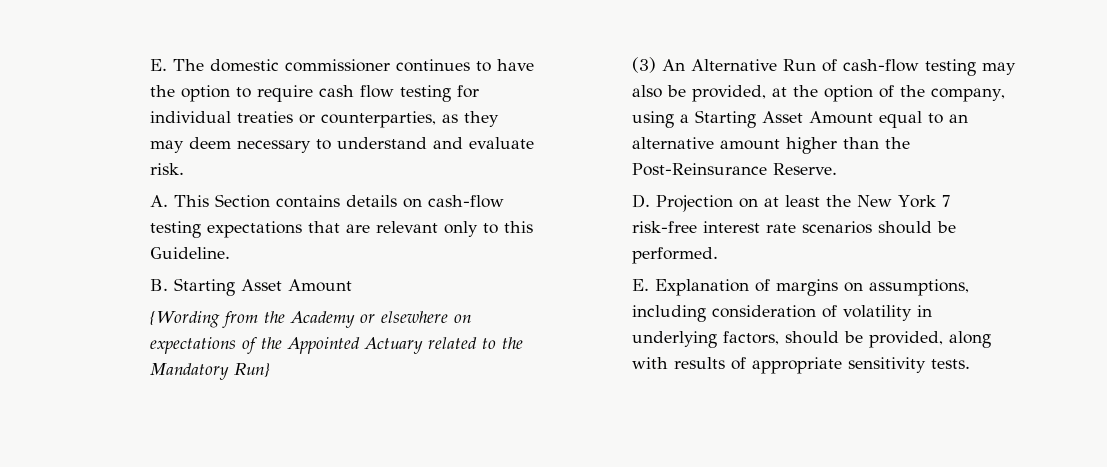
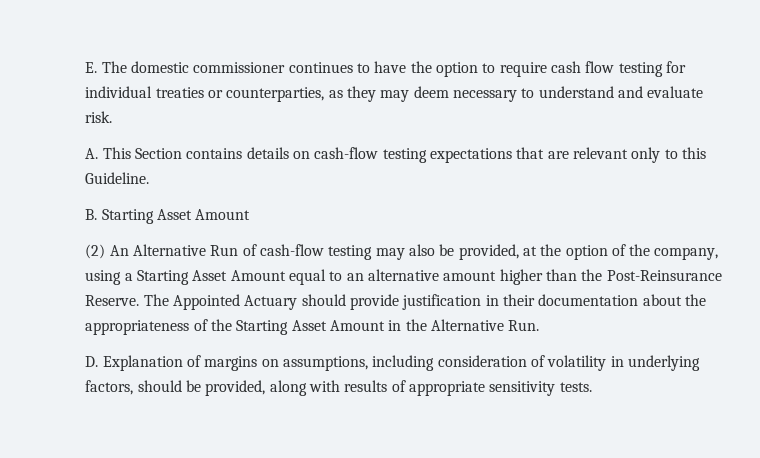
- {Wording from the Academy or elsewhere on expectations of the Appointed Actuary related to the Mandatory Run}
- (3) An Alternative Run of cash-flow testing may also be provided, at the option of the company, using a Starting Asset Amount equal to an alternative amount higher than the Post-Reinsurance Reserve.
- D. Projection on at least the New York 7 risk-free interest rate scenarios should be performed.
- E. Explanation of margins on assumptions, including consideration of volatility in underlying factors, should be provided, along with results of appropriate sensitivity tests.
+ (2) An Alternative Run of cash-flow testing may also be provided, at the option of the company, using a Starting Asset Amount equal to an alternative amount higher than the Post-Reinsurance Reserve. The Appointed Actuary should provide justification in their documentation about the appropriateness of the Starting Asset Amount in the Alternative Run.
+ D. Explanation of margins on assumptions, including consideration of volatility in underlying factors, should be provided, along with results of appropriate sensitivity tests.

